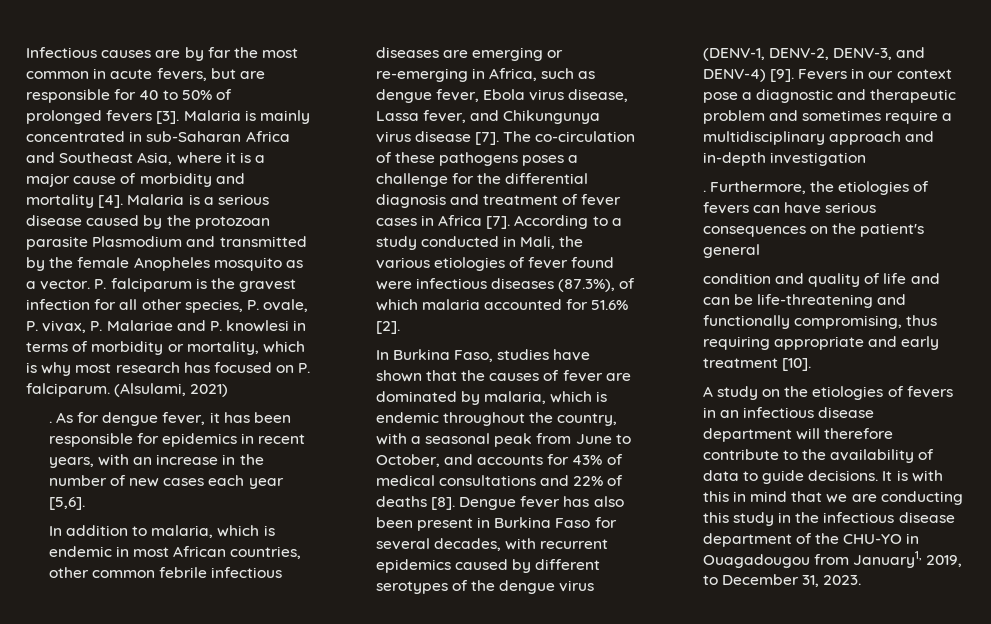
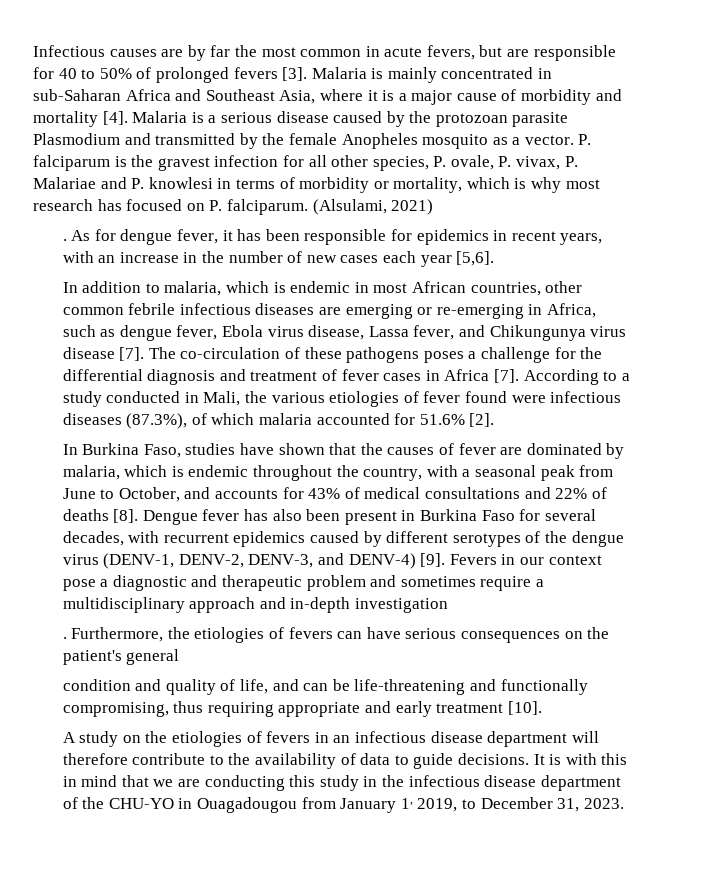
- condition and quality of life and can be life-threatening and functionally compromising, thus requiring appropriate and early treatment [10].
+ condition and quality of life, and can be life-threatening and functionally compromising, thus requiring appropriate and early treatment [10].
- It is with this in mind that we are conducting this study in the infectious disease department of the CHU-YO in Ouagadougou from January1, 2019, to December 31, 2023.
+ It is with this in mind that we are conducting this study in the infectious disease department of the CHU-YO in Ouagadougou from January 1, 2019, to December 31, 2023.

